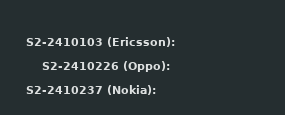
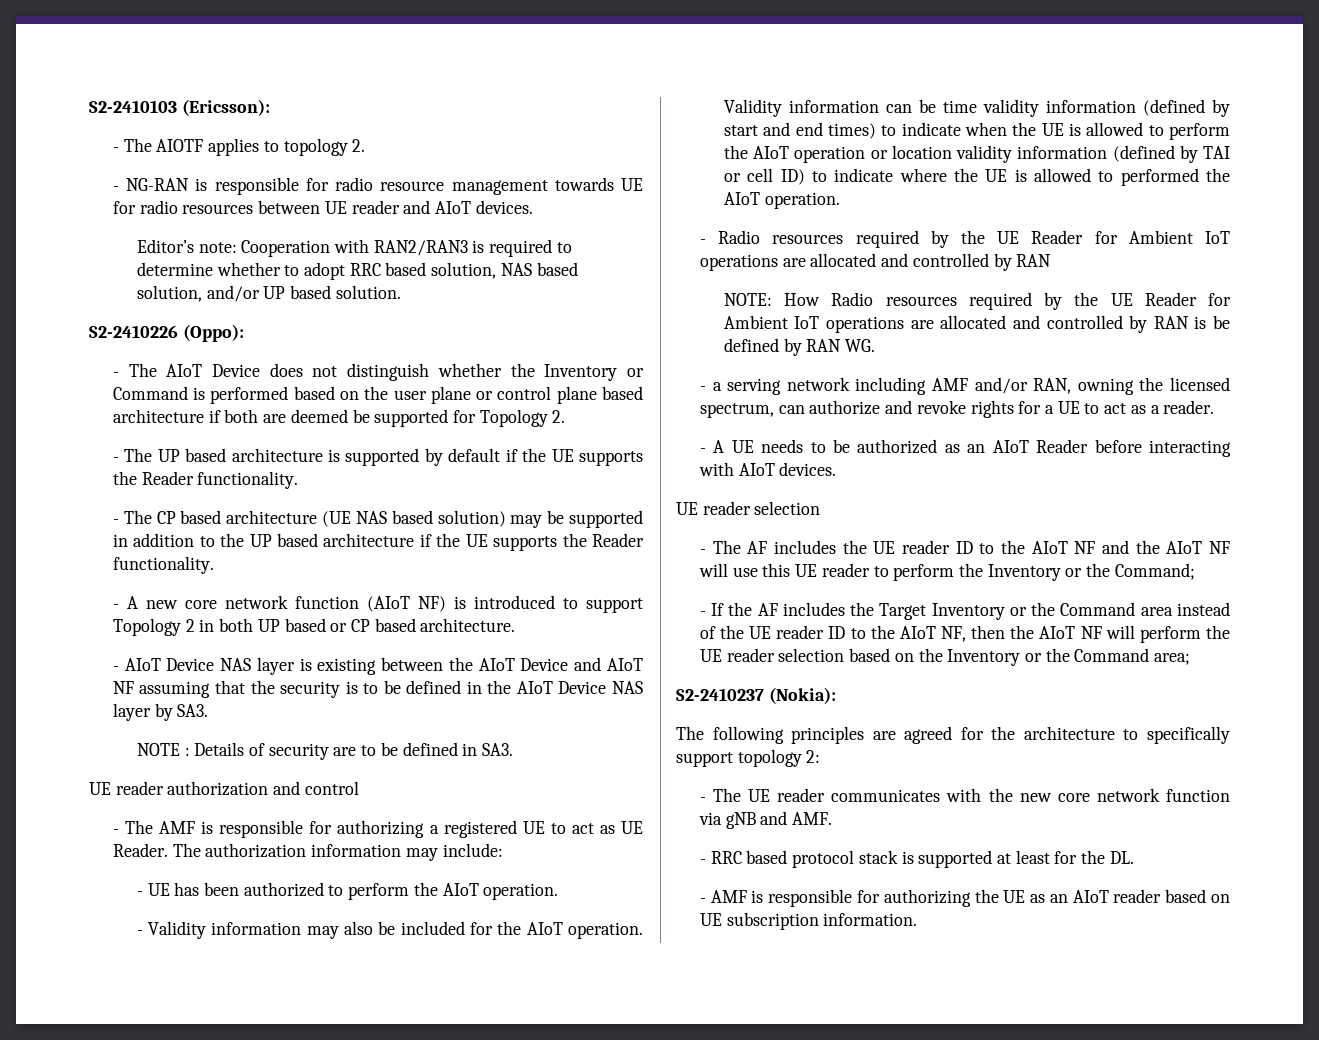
+ - The AIOTF applies to topology 2.
+ - NG-RAN is responsible for radio resource management towards UE for radio resources between UE reader and AIoT devices.
+ Editor’s note: Cooperation with RAN2/RAN3 is required to determine whether to adopt RRC based solution, NAS based solution, and/or UP based solution.
  S2-2410226 (Oppo):
+ - The AIoT Device does not distinguish whether the Inventory or Command is performed based on the user plane or control plane based architecture if both are deemed be supported for Topology 2.
+ - The UP based architecture is supported by default if the UE supports the Reader functionality.
+ - The CP based architecture (UE NAS based solution) may be supported in addition to the UP based architecture if the UE supports the Reader functionality.
+ - A new core network function (AIoT NF) is introduced to support Topology 2 in both UP based or CP based architecture.
+ - AIoT Device NAS layer is existing between the AIoT Device and AIoT NF assuming that the security is to be defined in the AIoT Device NAS layer by SA3.
+ NOTE : Details of security are to be defined in SA3.
+ UE reader authorization and control
+ - The AMF is responsible for authorizing a registered UE to act as UE Reader. The authorization information may include:
+ - UE has been authorized to perform the AIoT operation.
+ - Validity information may also be included for the AIoT operation. Validity information can be time validity information (defined by start and end times) to indicate when the UE is allowed to perform the AIoT operation or location validity information (defined by TAI or cell ID) to indicate where the UE is allowed to performed the AIoT operation.
+ - Radio resources required by the UE Reader for Ambient IoT operations are allocated and controlled by RAN
+ NOTE: How Radio resources required by the UE Reader for Ambient IoT operations are allocated and controlled by RAN is be defined by RAN WG.
+ - a serving network including AMF and/or RAN, owning the licensed spectrum, can authorize and revoke rights for a UE to act as a reader.
+ - A UE needs to be authorized as an AIoT Reader before interacting with AIoT devices.
+ UE reader selection
+ - The AF includes the UE reader ID to the AIoT NF and the AIoT NF will use this UE reader to perform the Inventory or the Command;
+ - If the AF includes the Target Inventory or the Command area instead of the UE reader ID to the AIoT NF, then the AIoT NF will perform the UE reader selection based on the Inventory or the Command area;
  S2-2410237 (Nokia):
+ The following principles are agreed for the architecture to specifically support topology 2:
+ - The UE reader communicates with the new core network function via gNB and AMF.
+ - RRC based protocol stack is supported at least for the DL.
+ - AMF is responsible for authorizing the UE as an AIoT reader based on UE subscription information.

